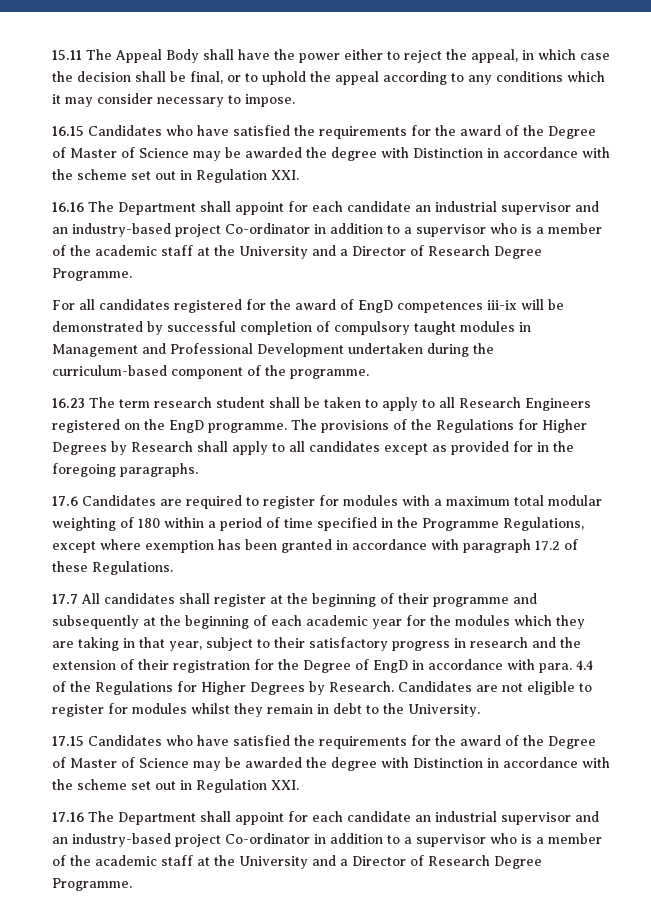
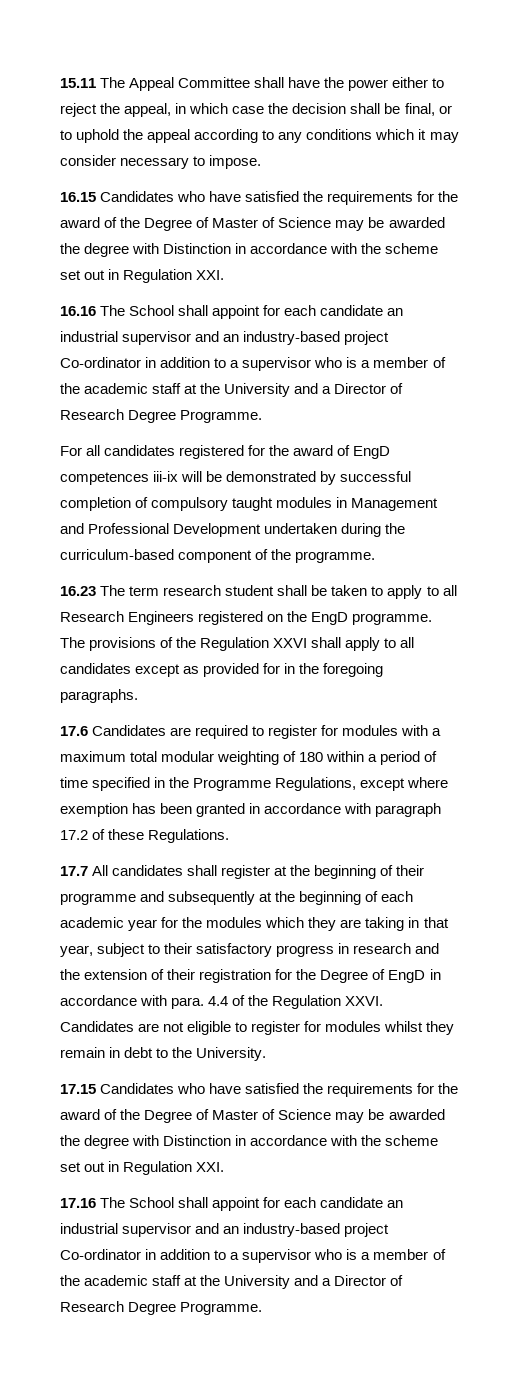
- 15.11 The Appeal Body shall have the power either to reject the appeal, in which case the decision shall be final, or to uphold the appeal according to any conditions which it may consider necessary to impose.
+ 15.11 The Appeal Committee shall have the power either to reject the appeal, in which case the decision shall be final, or to uphold the appeal according to any conditions which it may consider necessary to impose.
- 16.16 The Department shall appoint for each candidate an industrial supervisor and an industry-based project Co-ordinator in addition to a supervisor who is a member of the academic staff at the University and a Director of Research Degree Programme.
+ 16.16 The School shall appoint for each candidate an industrial supervisor and an industry-based project Co-ordinator in addition to a supervisor who is a member of the academic staff at the University and a Director of Research Degree Programme.
- The provisions of the Regulations for Higher Degrees by Research shall apply to all candidates except as provided for in the foregoing paragraphs.
+ The provisions of the Regulation XXVI shall apply to all candidates except as provided for in the foregoing paragraphs.
- 17.7 All candidates shall register at the beginning of their programme and subsequently at the beginning of each academic year for the modules which they are taking in that year, subject to their satisfactory progress in research and the extension of their registration for the Degree of EngD in accordance with para. 4.4 of the Regulations for Higher Degrees by Research.
+ 17.7 All candidates shall register at the beginning of their programme and subsequently at the beginning of each academic year for the modules which they are taking in that year, subject to their satisfactory progress in research and the extension of their registration for the Degree of EngD in accordance with para. 4.4 of the Regulation XXVI.
- 17.16 The Department shall appoint for each candidate an industrial supervisor and an industry-based project Co-ordinator in addition to a supervisor who is a member of the academic staff at the University and a Director of Research Degree Programme.
+ 17.16 The School shall appoint for each candidate an industrial supervisor and an industry-based project Co-ordinator in addition to a supervisor who is a member of the academic staff at the University and a Director of Research Degree Programme.

